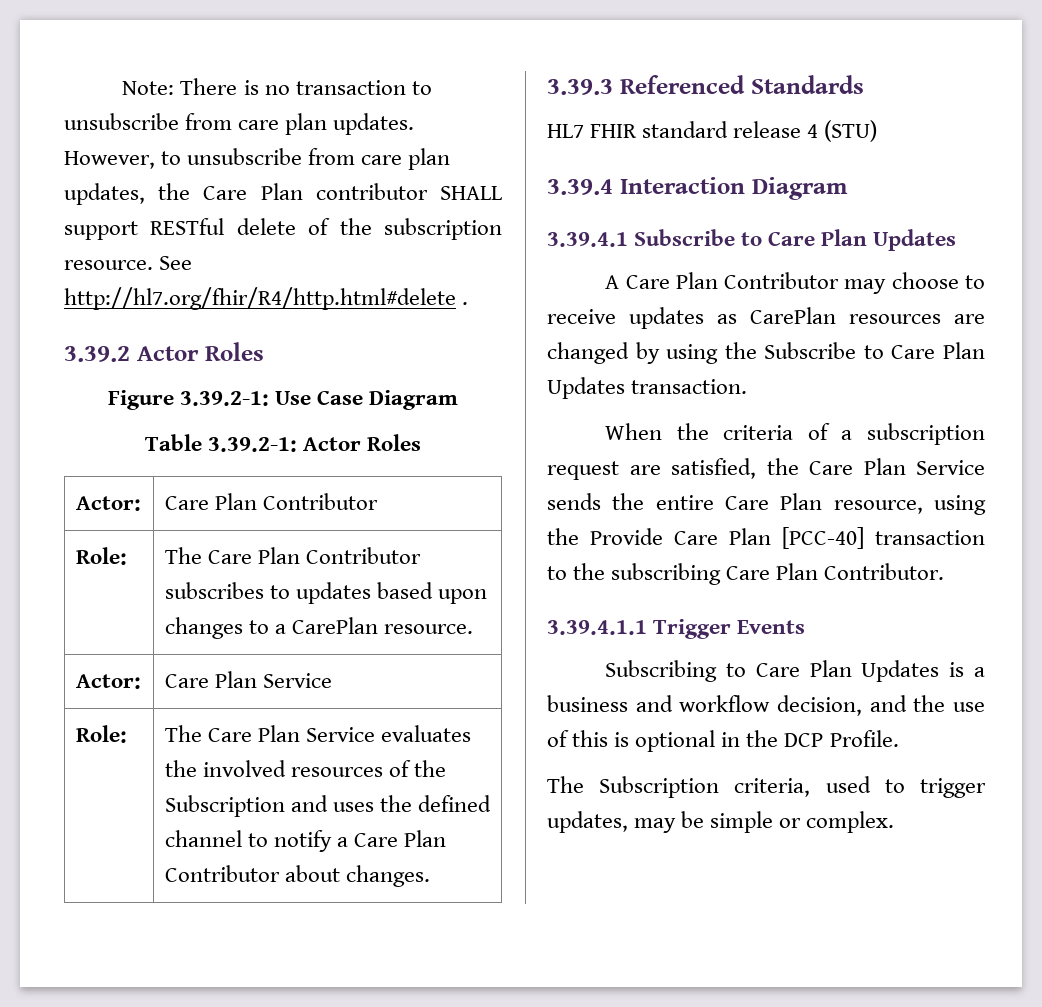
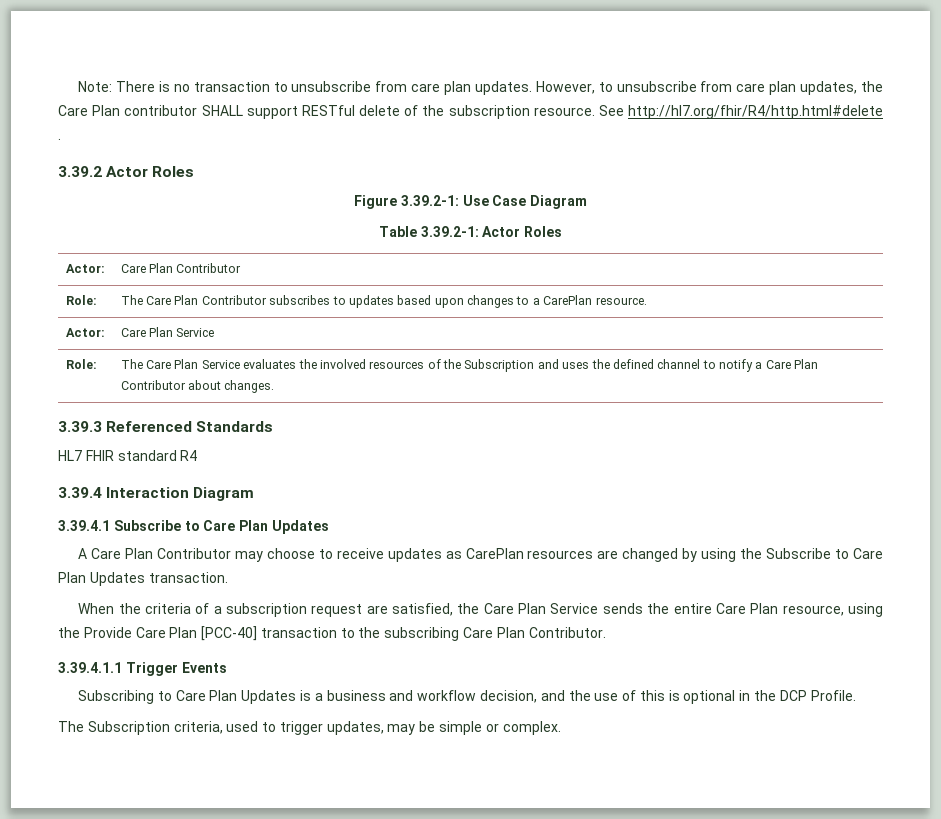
- HL7 FHIR standard release 4 (STU)
+ HL7 FHIR standard R4

